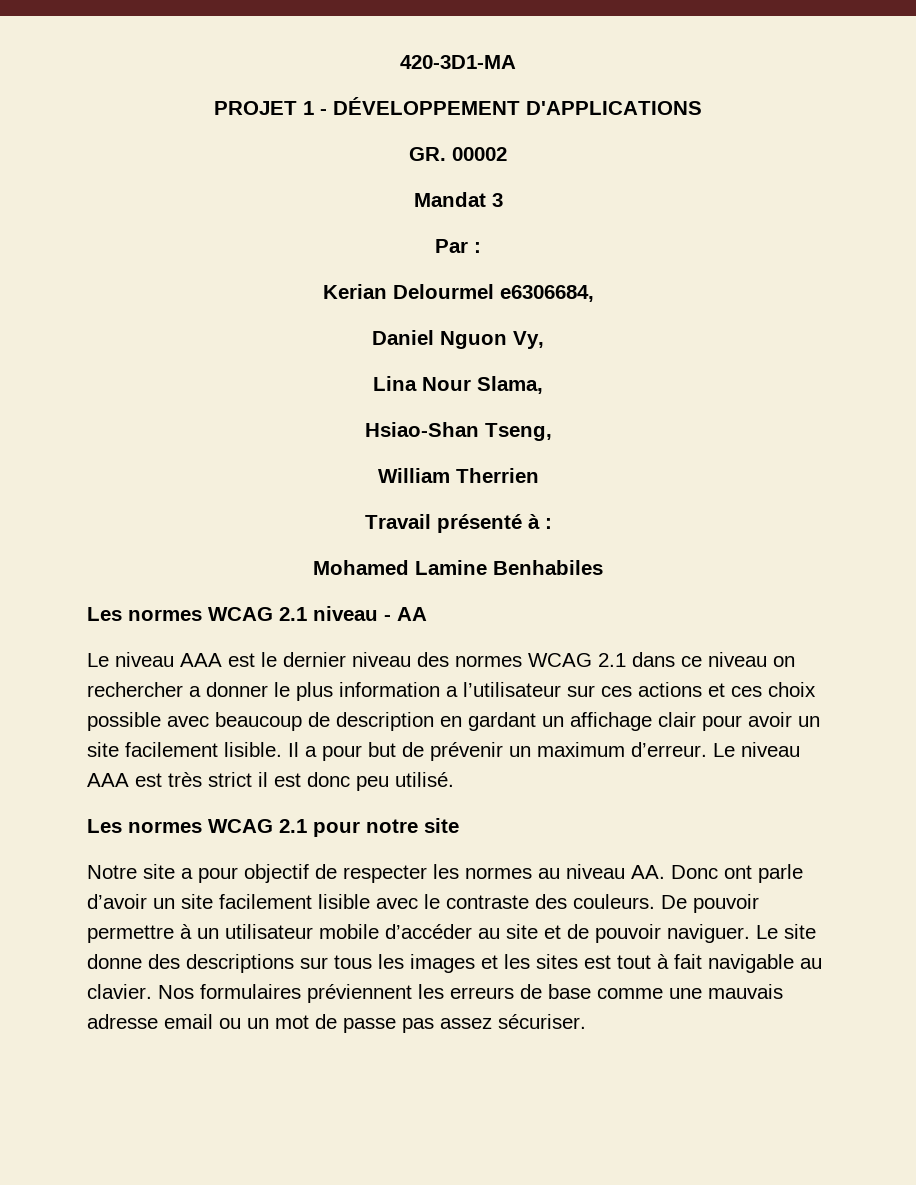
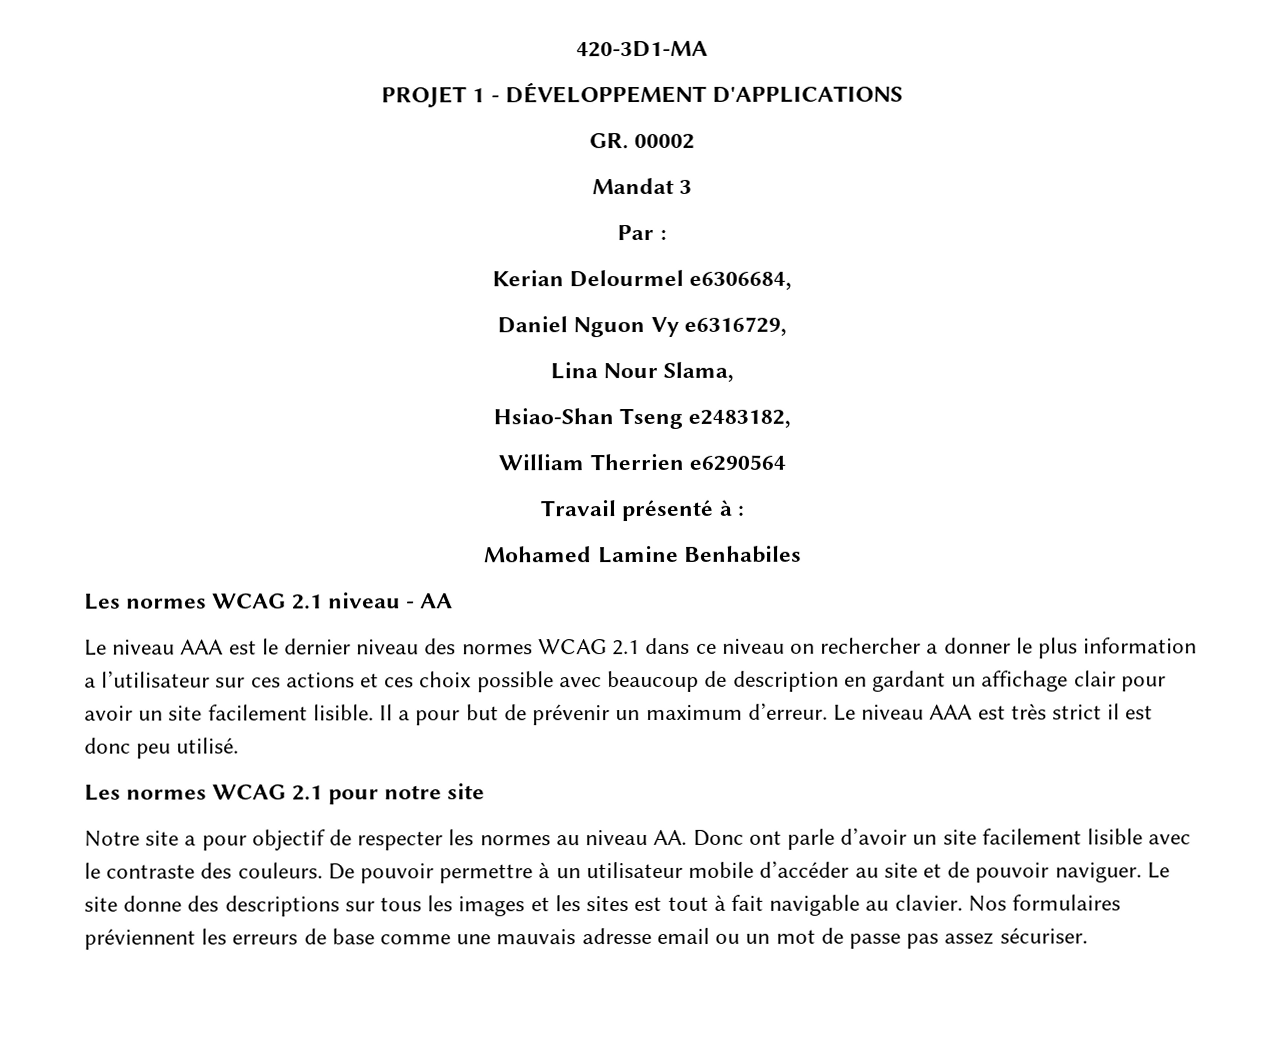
- Daniel Nguon Vy,
+ Daniel Nguon Vy e6316729,
- Hsiao-Shan Tseng,
+ Hsiao-Shan Tseng e2483182,
- William Therrien
+ William Therrien e6290564

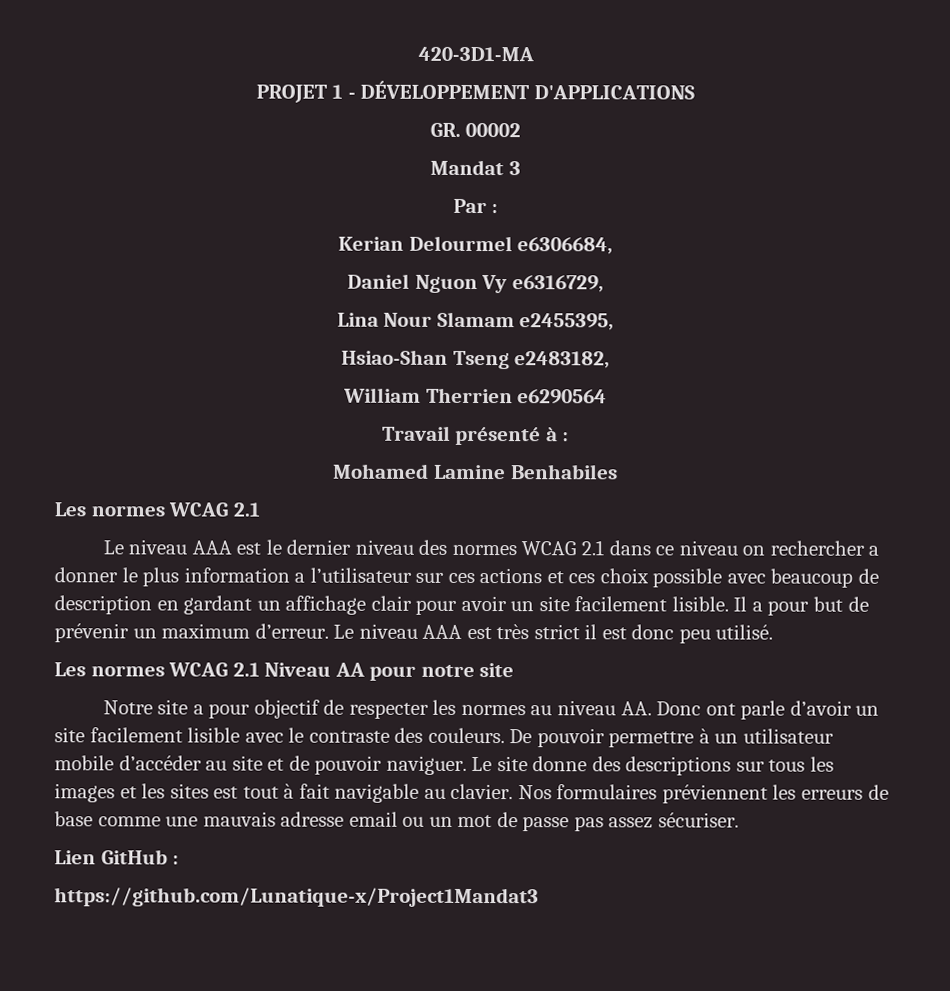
- Lina Nour Slama,
+ Lina Nour Slamam e2455395,
  Mohamed Lamine Benhabiles
- Les normes WCAG 2.1 niveau - AA
+ Les normes WCAG 2.1
- Les normes WCAG 2.1 pour notre site
+ Les normes WCAG 2.1 Niveau AA pour notre site
+ Lien GitHub :
+ https://github.com/Lunatique-x/Project1Mandat3

